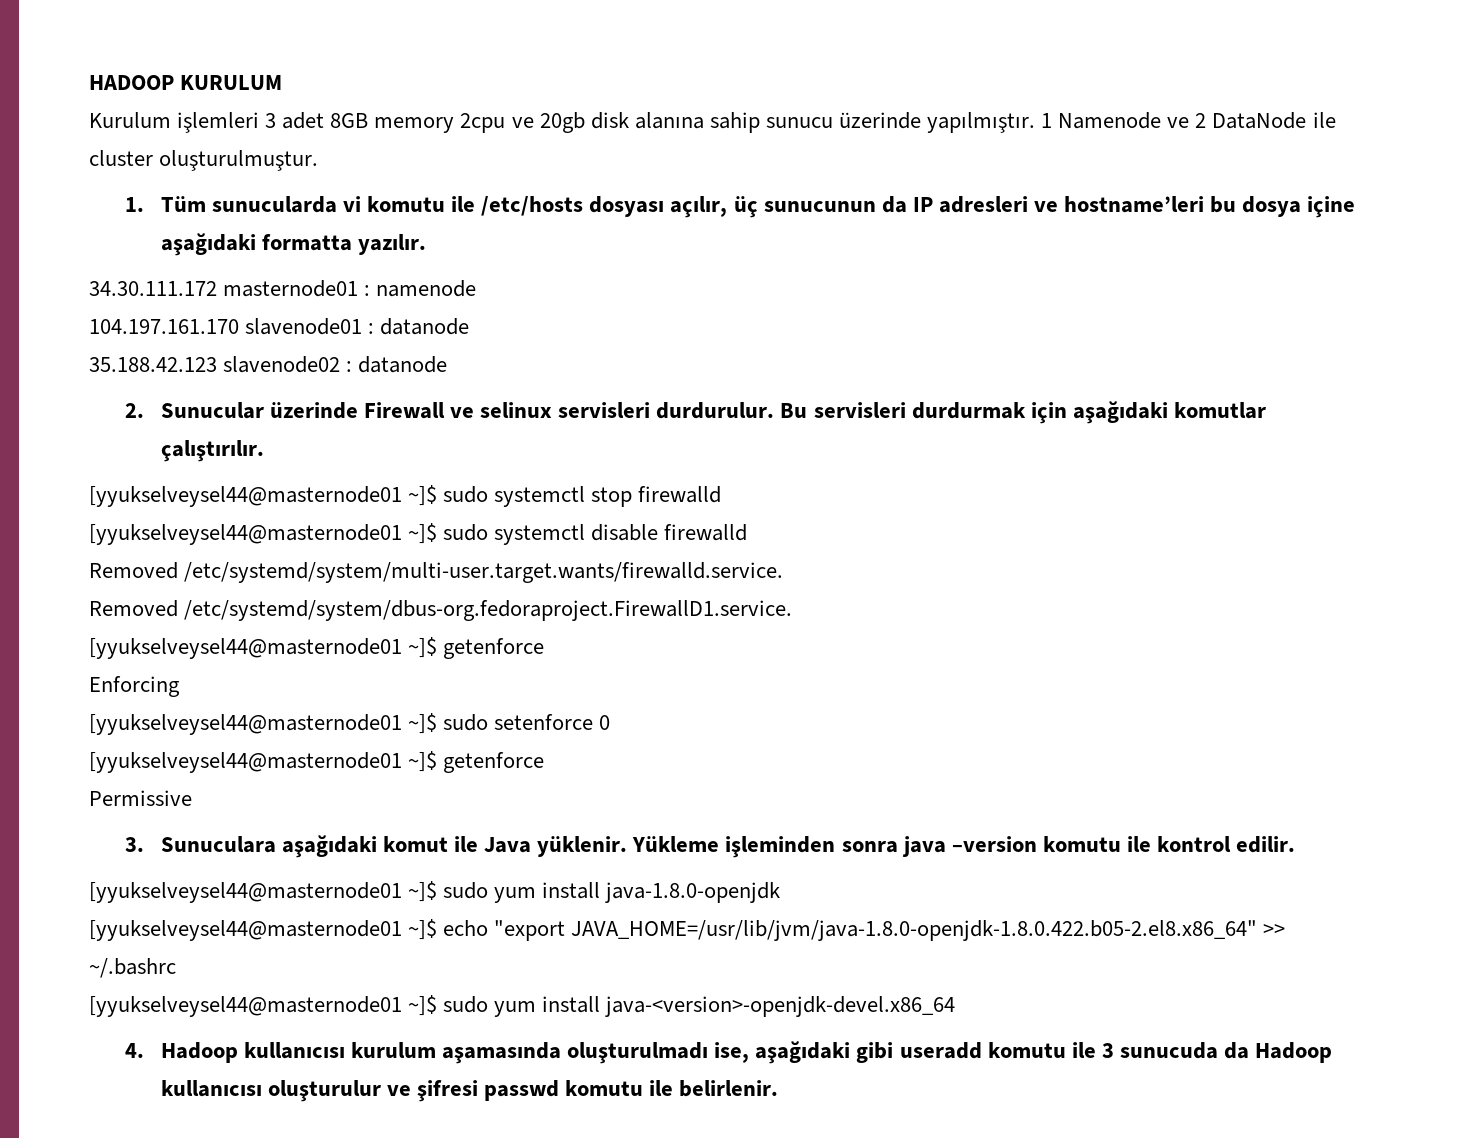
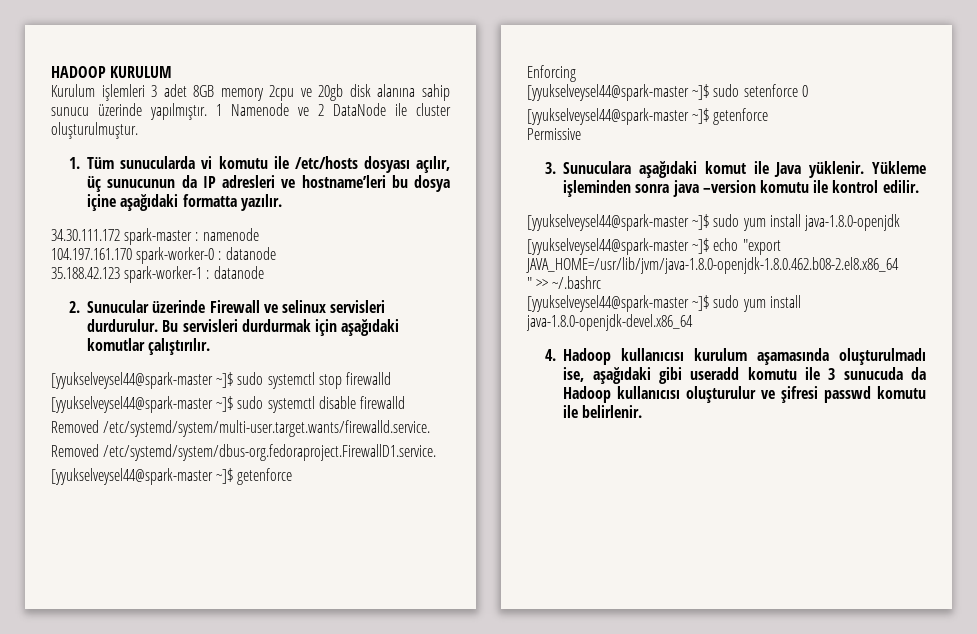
- 34.30.111.172 masternode01 : namenode
+ 34.30.111.172 spark-master : namenode
- 104.197.161.170 slavenode01 : datanode
+ 104.197.161.170 spark-worker-0 : datanode
- 35.188.42.123 slavenode02 : datanode
+ 35.188.42.123 spark-worker-1 : datanode
- [yyukselveysel44@masternode01 ~]$ sudo systemctl stop firewalld
+ [yyukselveysel44@spark-master ~]$ sudo systemctl stop firewalld
- [yyukselveysel44@masternode01 ~]$ sudo systemctl disable firewalld
+ [yyukselveysel44@spark-master ~]$ sudo systemctl disable firewalld
  Removed /etc/systemd/system/dbus-org.fedoraproject.FirewallD1.service.
- [yyukselveysel44@masternode01 ~]$ getenforce
+ [yyukselveysel44@spark-master ~]$ getenforce
- [yyukselveysel44@masternode01 ~]$ sudo setenforce 0
- [yyukselveysel44@masternode01 ~]$ getenforce
+ [yyukselveysel44@spark-master ~]$ sudo setenforce 0
+ [yyukselveysel44@spark-master ~]$ getenforce
- [yyukselveysel44@masternode01 ~]$ sudo yum install java-1.8.0-openjdk
+ [yyukselveysel44@spark-master ~]$ sudo yum install java-1.8.0-openjdk
- [yyukselveysel44@masternode01 ~]$ echo "export JAVA_HOME=/usr/lib/jvm/java-1.8.0-openjdk-1.8.0.422.b05-2.el8.x86_64" >> ~/.bashrc
+ [yyukselveysel44@spark-master ~]$ echo "export JAVA_HOME=/usr/lib/jvm/java-1.8.0-openjdk-1.8.0.462.b08-2.el8.x86_64
+ " >> ~/.bashrc
- [yyukselveysel44@masternode01 ~]$ sudo yum install java-<version>-openjdk-devel.x86_64
+ [yyukselveysel44@spark-master ~]$ sudo yum install java-1.8.0-openjdk-devel.x86_64

